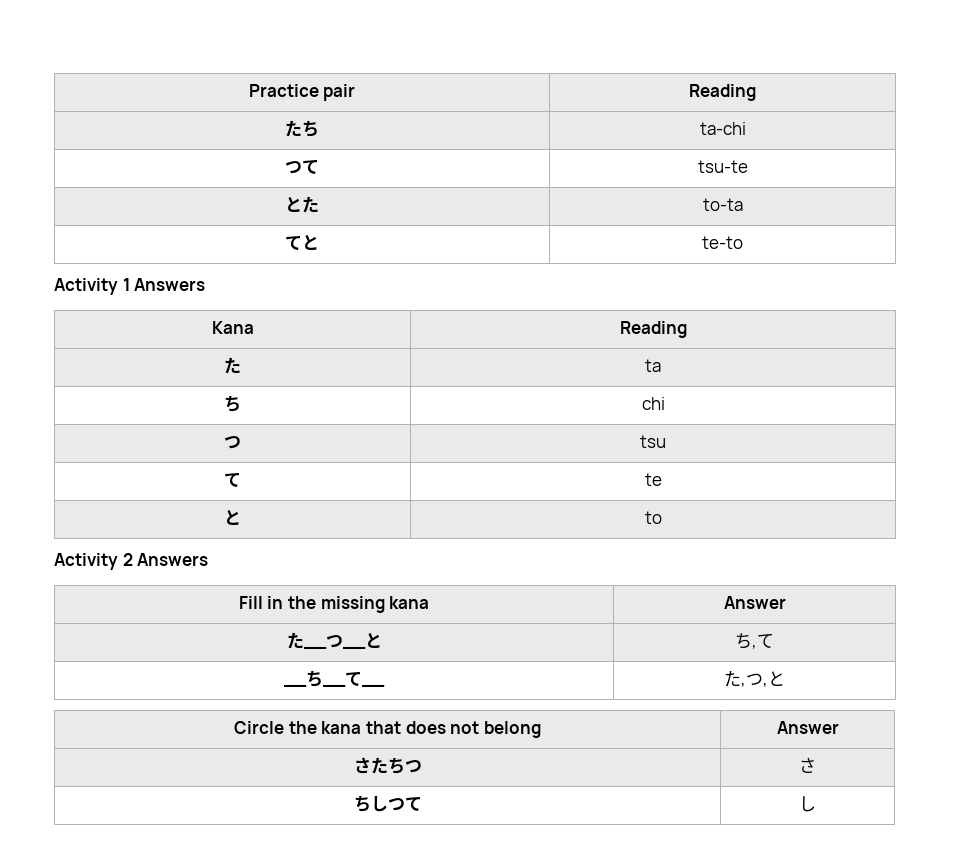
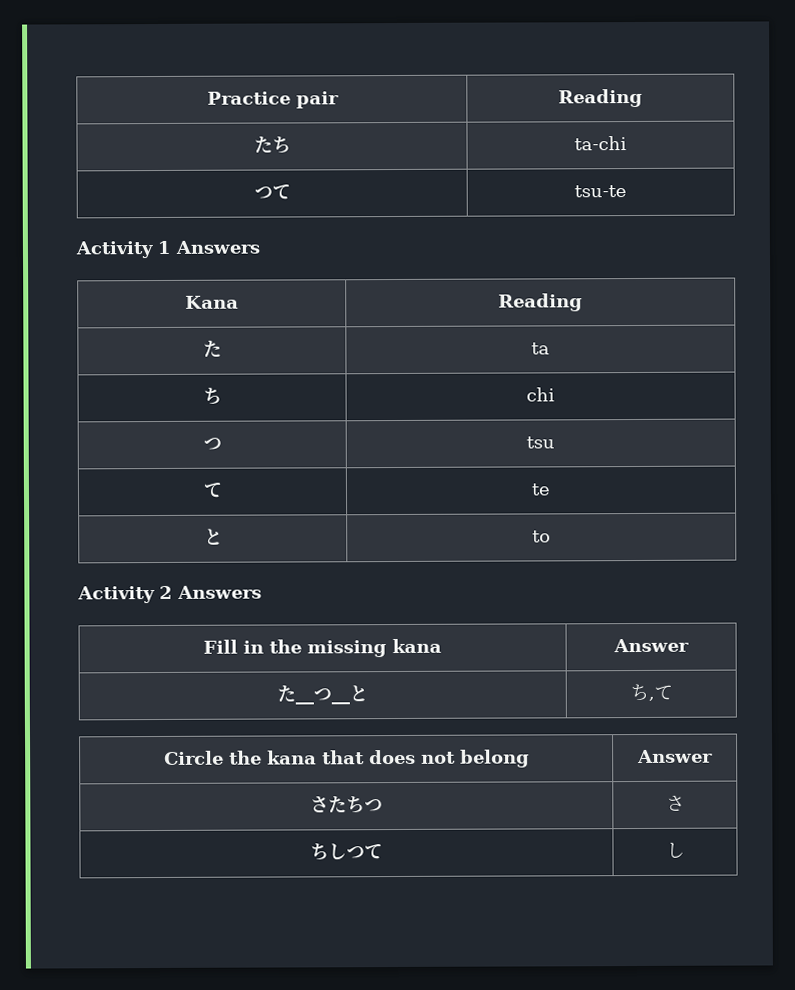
- とた | to-ta
- てと | te-to
- __ち__て__ | た,つ,と

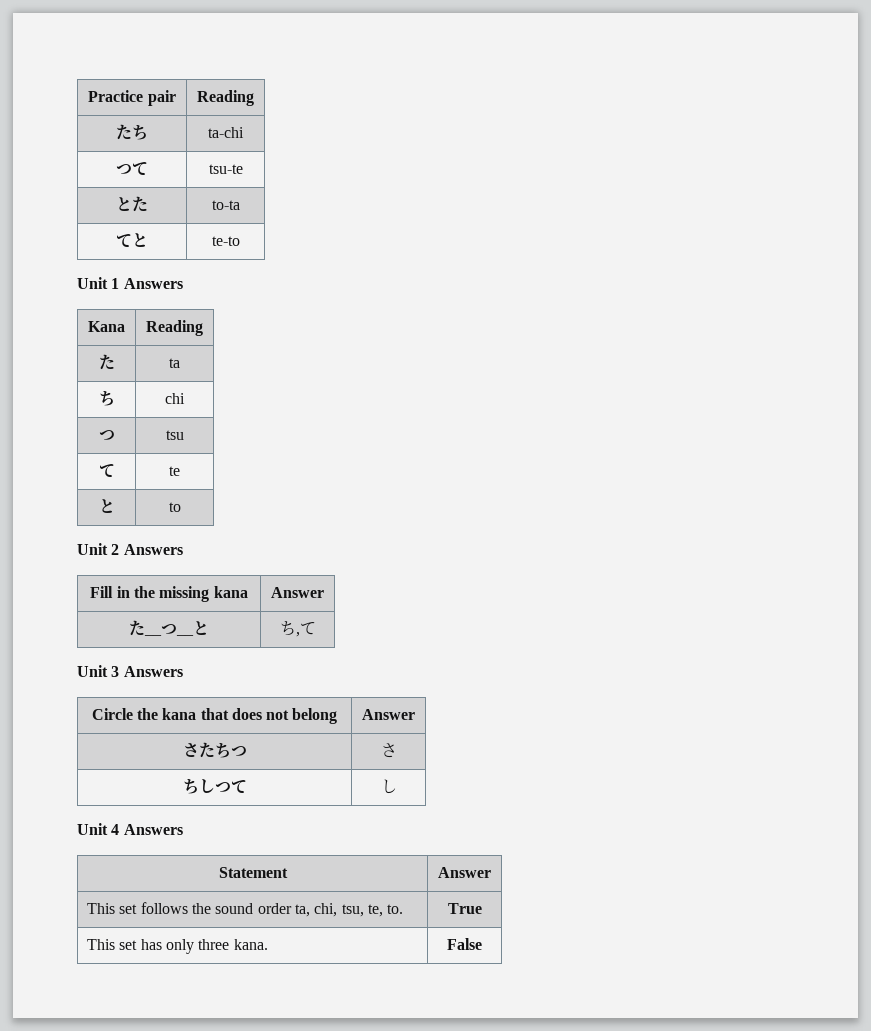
- Activity 1 Answers
+ とた | to-ta
+ てと | te-to
+ Unit 1 Answers
- Activity 2 Answers
+ Unit 2 Answers
+ Unit 3 Answers
+ Unit 4 Answers
+ Statement | Answer
+ This set follows the sound order ta, chi, tsu, te, to. | True
+ This set has only three kana. | False

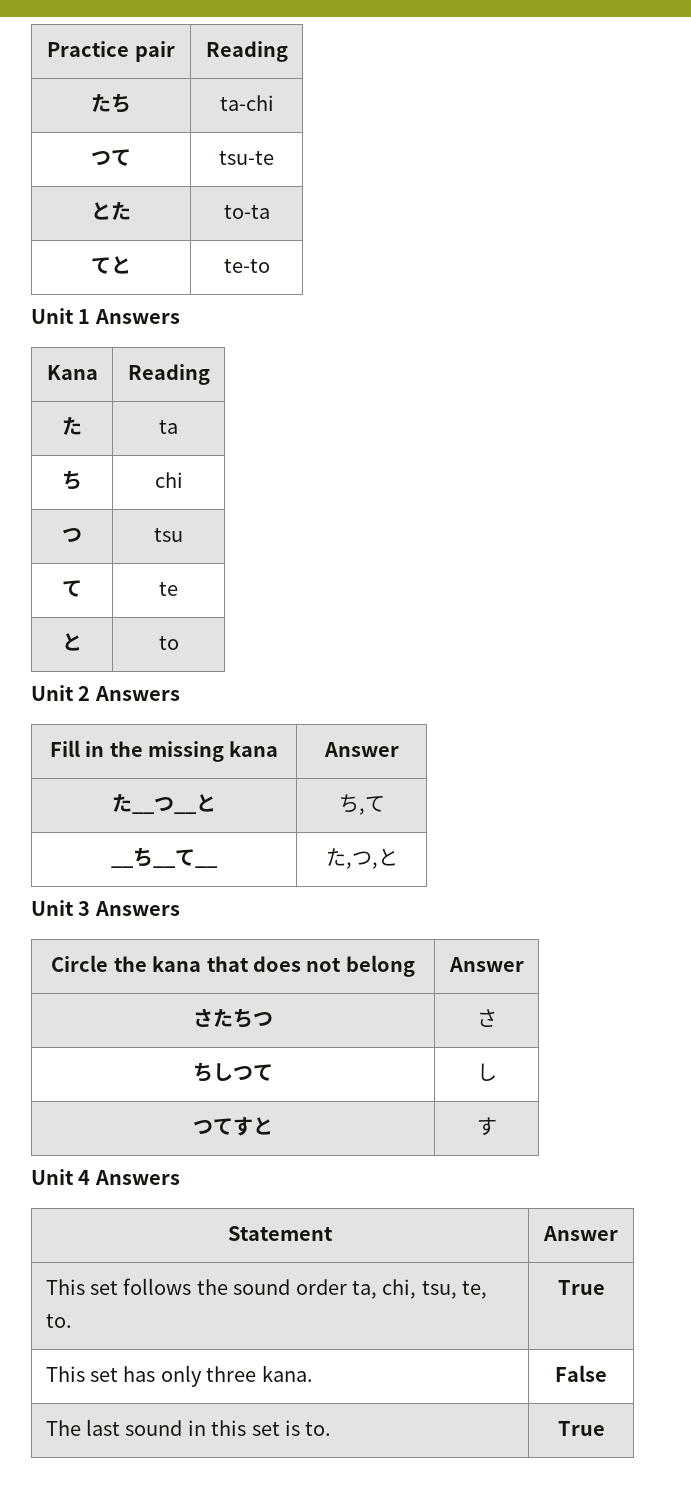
+ __ち__て__ | た,つ,と
+ つてすと | す
+ The last sound in this set is to. | True

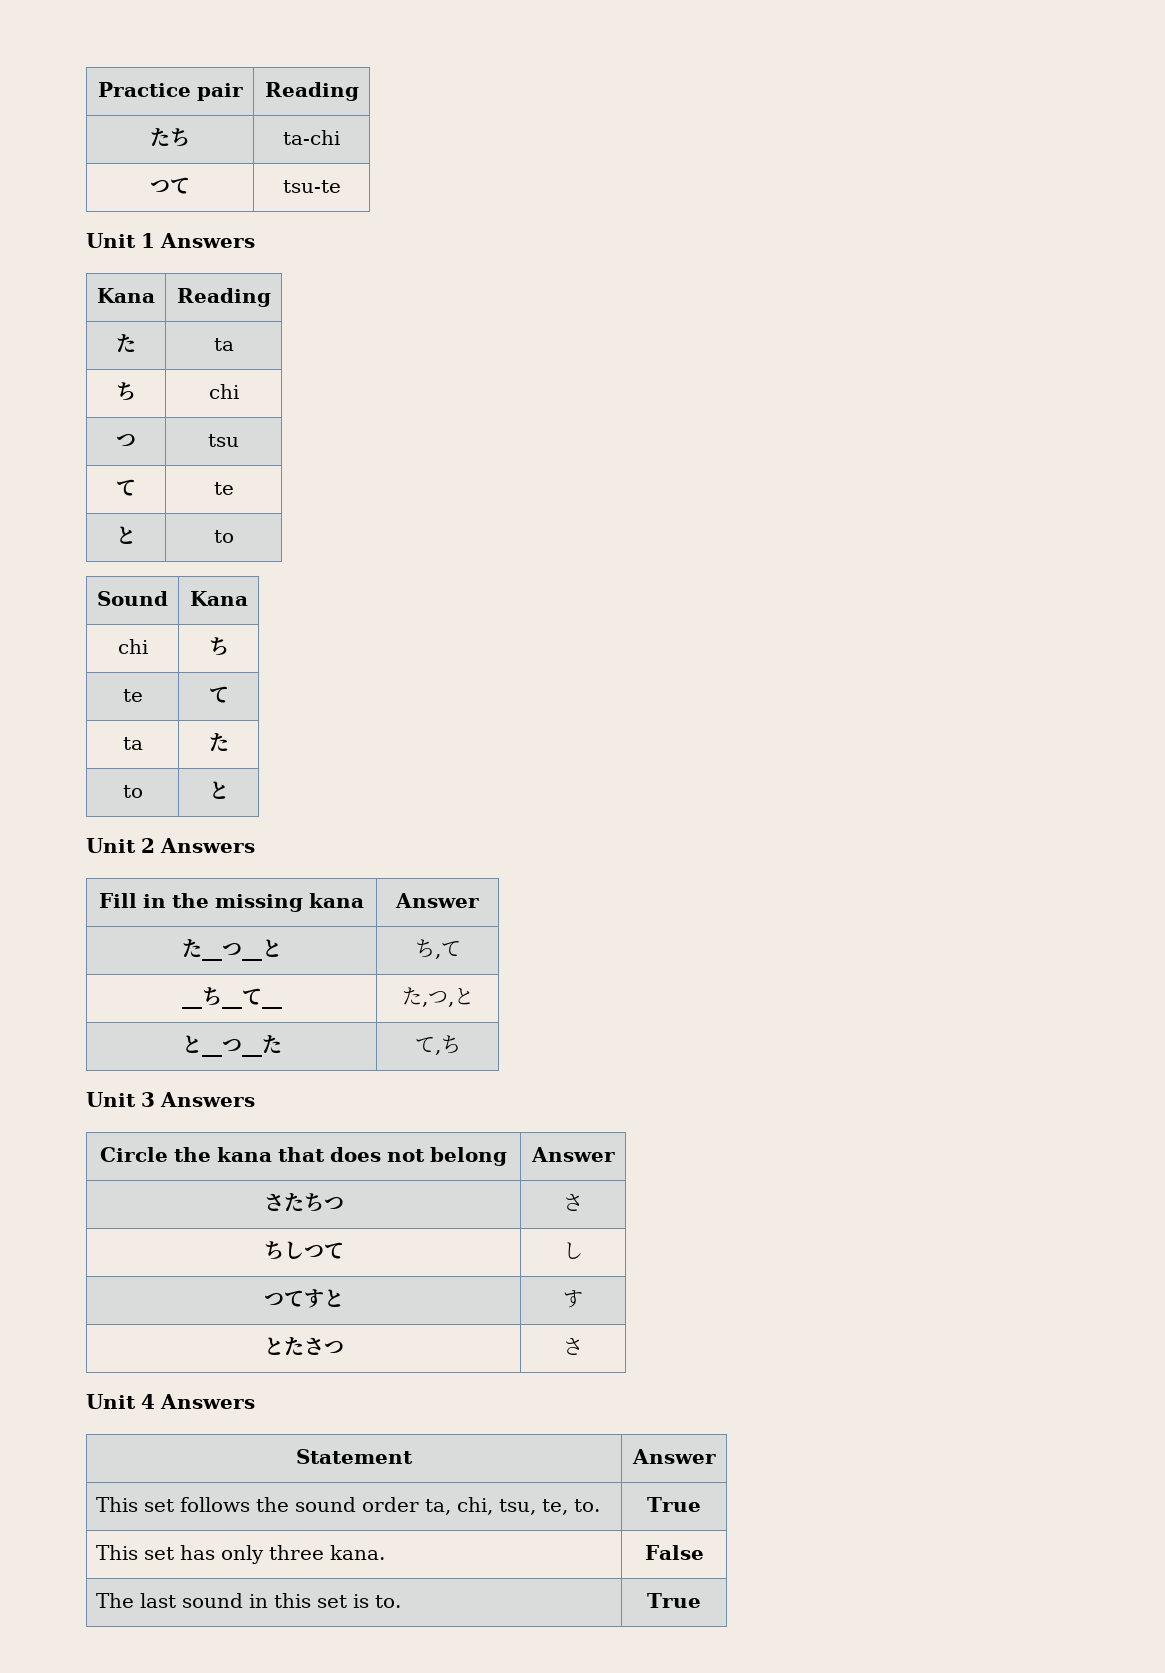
- とた | to-ta
- てと | te-to
+ Sound | Kana
+ chi | ち
+ te | て
+ ta | た
+ to | と
+ と__つ__た | て,ち
+ とたさつ | さ

